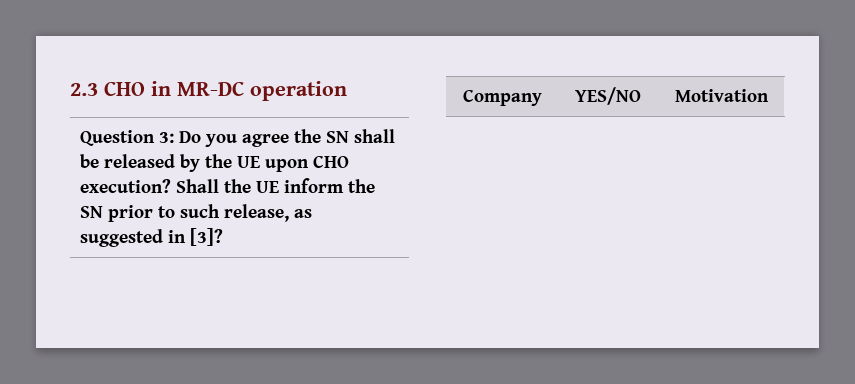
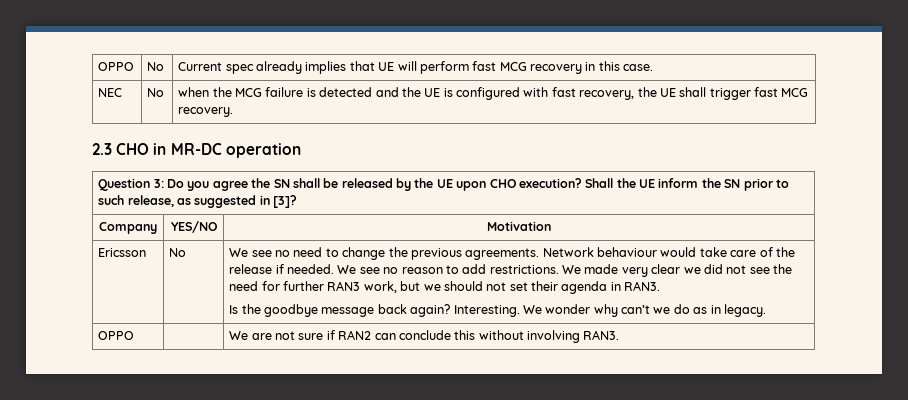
+ OPPO | No | Current spec already implies that UE will perform fast MCG recovery in this case.
+ NEC | No | when the MCG failure is detected and the UE is configured with fast recovery, the UE shall trigger fast MCG recovery.
+ Ericsson | No | We see no need to change the previous agreements. Network behaviour would take care of the release if needed. We see no reason to add restrictions. We made very clear we did not see the need for further RAN3 work, but we should not set their agenda in RAN3.
+ Is the goodbye message back again? Interesting. We wonder why can’t we do as in legacy.
+ OPPO | | We are not sure if RAN2 can conclude this without involving RAN3.

